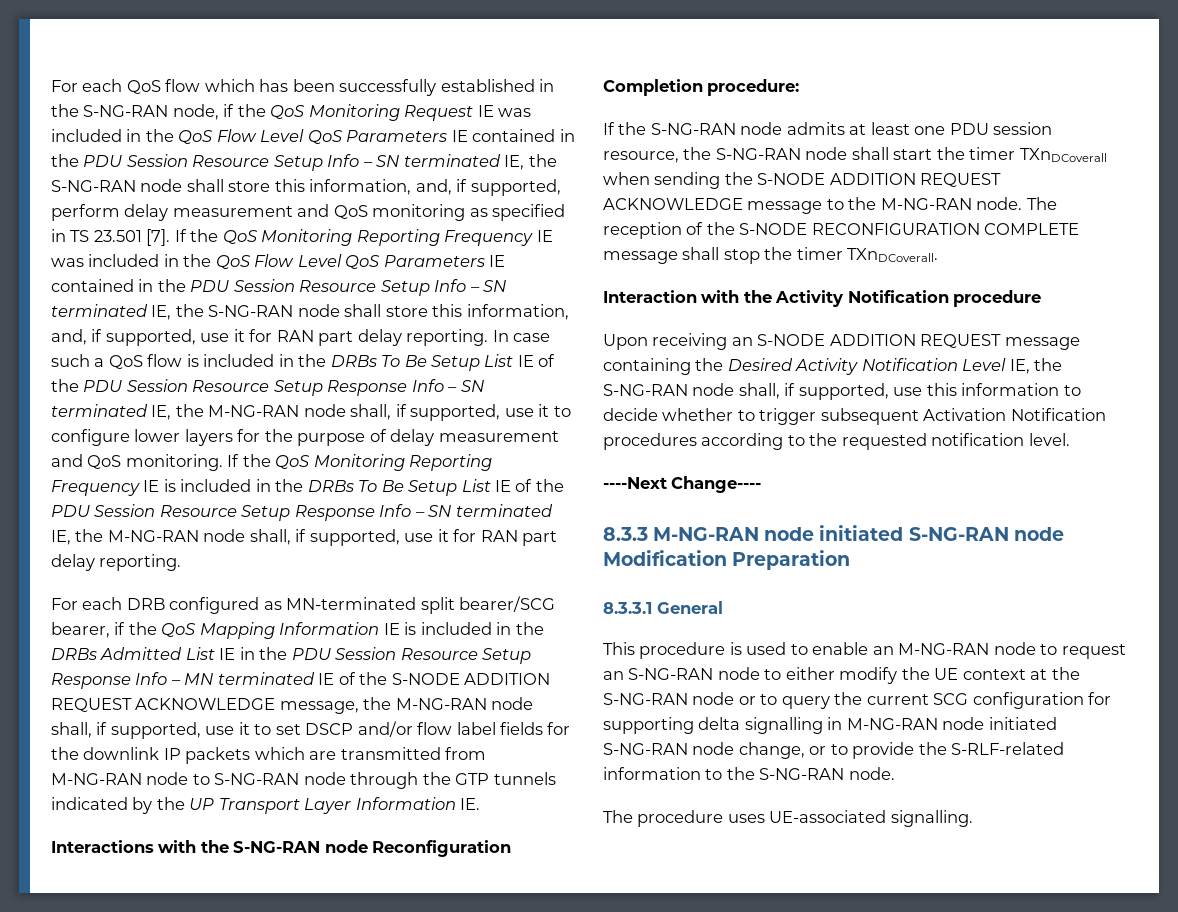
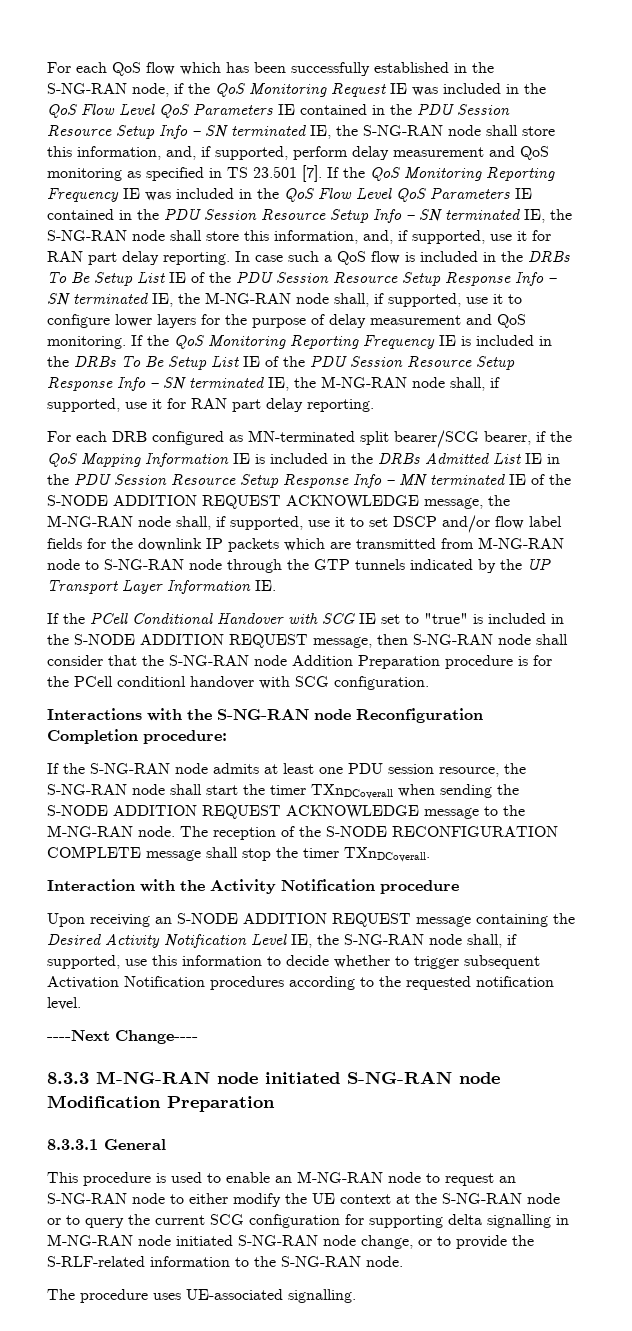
+ If the PCell Conditional Handover with SCG IE set to "true" is included in the S-NODE ADDITION REQUEST message, then S-NG-RAN node shall consider that the S-NG-RAN node Addition Preparation procedure is for the PCell conditionl handover with SCG configuration.

